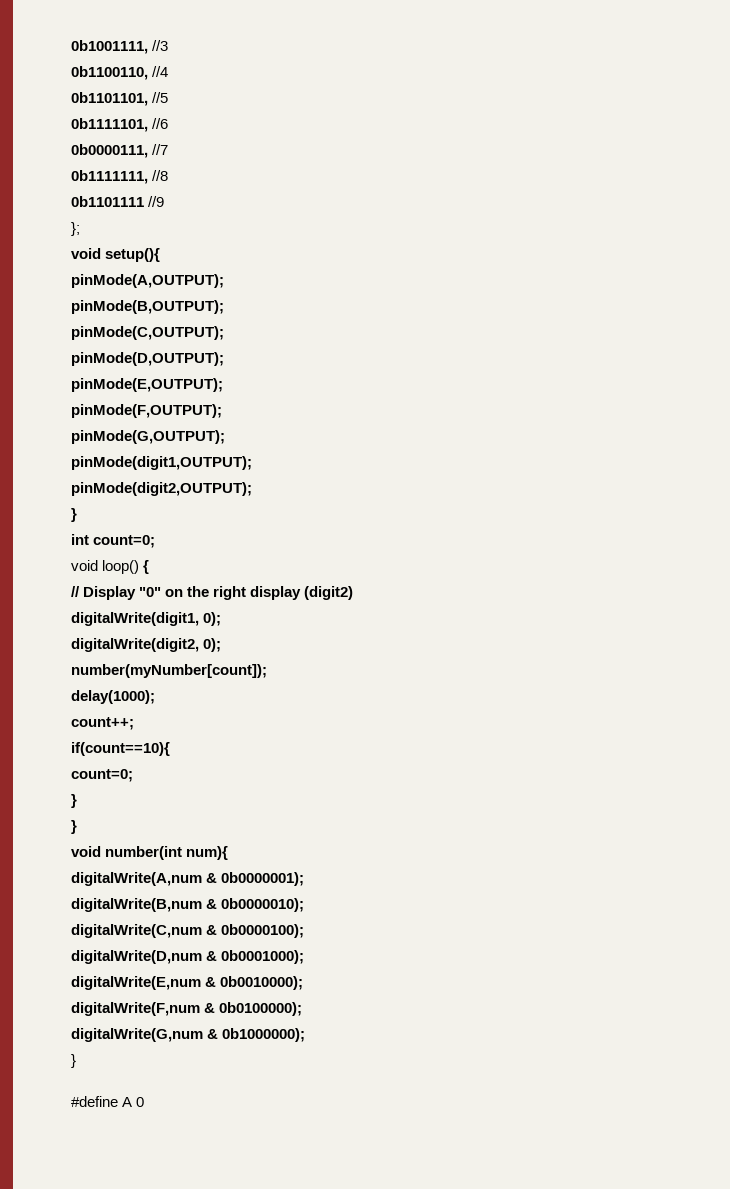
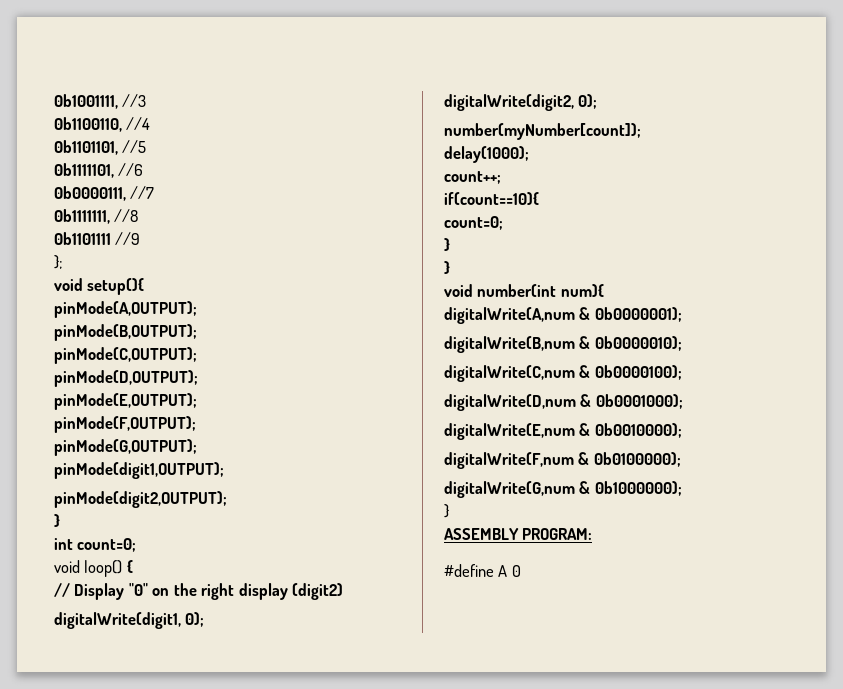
+ ASSEMBLY PROGRAM:

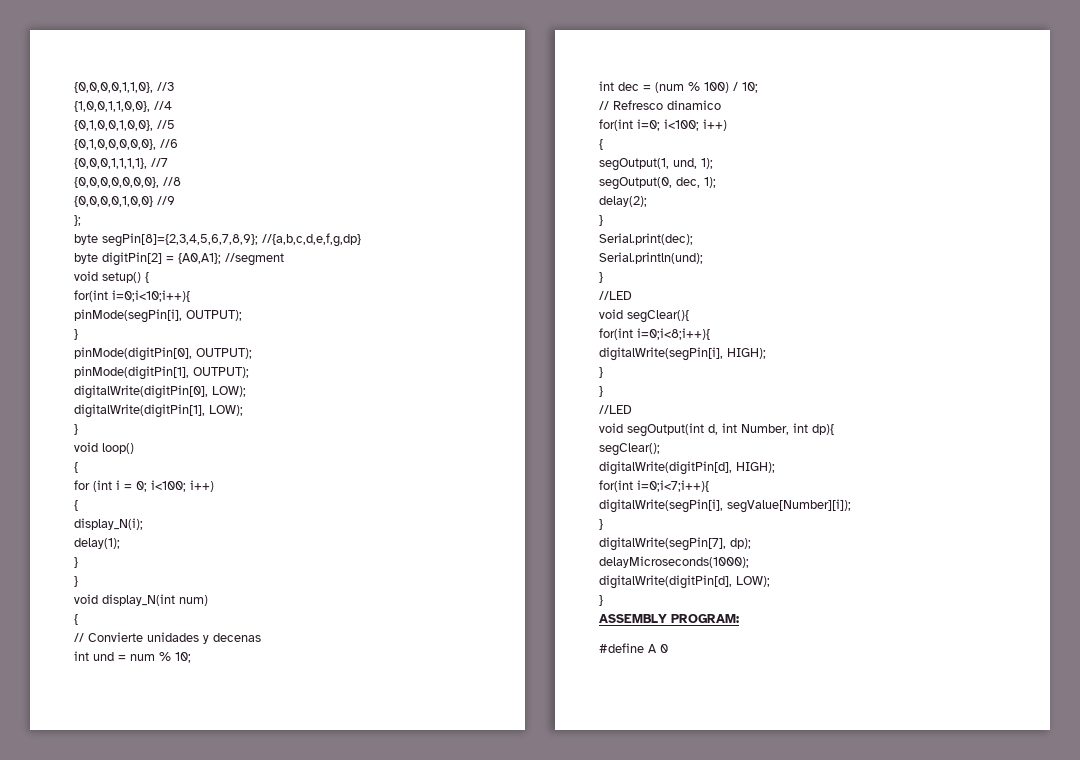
- 0b1001111, //3
+ {0,0,0,0,1,1,0}, //3
- 0b1100110, //4
+ {1,0,0,1,1,0,0}, //4
- 0b1101101, //5
+ {0,1,0,0,1,0,0}, //5
- 0b1111101, //6
+ {0,1,0,0,0,0,0}, //6
- 0b0000111, //7
+ {0,0,0,1,1,1,1}, //7
- 0b1111111, //8
+ {0,0,0,0,0,0,0}, //8
- 0b1101111 //9
+ {0,0,0,0,1,0,0} //9
- void setup(){
- pinMode(A,OUTPUT);
- pinMode(B,OUTPUT);
- pinMode(C,OUTPUT);
- pinMode(D,OUTPUT);
- pinMode(E,OUTPUT);
- pinMode(F,OUTPUT);
- pinMode(G,OUTPUT);
- pinMode(digit1,OUTPUT);
- pinMode(digit2,OUTPUT);
+ byte segPin[8]={2,3,4,5,6,7,8,9}; //{a,b,c,d,e,f,g,dp}
+ byte digitPin[2] = {A0,A1}; //segment
+ void setup() {
+ for(int i=0;i<10;i++){
+ pinMode(segPin[i], OUTPUT);
  }
- int count=0;
+ pinMode(digitPin[0], OUTPUT);
+ pinMode(digitPin[1], OUTPUT);
+ digitalWrite(digitPin[0], LOW);
+ digitalWrite(digitPin[1], LOW);
+ }
- void loop() {
- // Display "0" on the right display (digit2)
- digitalWrite(digit1, 0);
- digitalWrite(digit2, 0);
- number(myNumber[count]);
- delay(1000);
- count++;
- if(count==10){
- count=0;
+ void loop()
+ {
+ for (int i = 0; i<100; i++)
+ {
+ display_N(i);
+ delay(1);
  }
  }
- void number(int num){
- digitalWrite(A,num & 0b0000001);
- digitalWrite(B,num & 0b0000010);
- digitalWrite(C,num & 0b0000100);
- digitalWrite(D,num & 0b0001000);
- digitalWrite(E,num & 0b0010000);
- digitalWrite(F,num & 0b0100000);
- digitalWrite(G,num & 0b1000000);
+ void display_N(int num)
+ {
+ // Convierte unidades y decenas
+ int und = num % 10;
+ int dec = (num % 100) / 10;
+ // Refresco dinamico
+ for(int i=0; i<100; i++)
+ {
+ segOutput(1, und, 1);
+ segOutput(0, dec, 1);
+ delay(2);
+ }
+ Serial.print(dec);
+ Serial.println(und);
+ }
+ //LED
+ void segClear(){
+ for(int i=0;i<8;i++){
+ digitalWrite(segPin[i], HIGH);
+ }
+ }
+ //LED
+ void segOutput(int d, int Number, int dp){
+ segClear();
+ digitalWrite(digitPin[d], HIGH);
+ for(int i=0;i<7;i++){
+ digitalWrite(segPin[i], segValue[Number][i]);
+ }
+ digitalWrite(segPin[7], dp);
+ delayMicroseconds(1000);
+ digitalWrite(digitPin[d], LOW);

